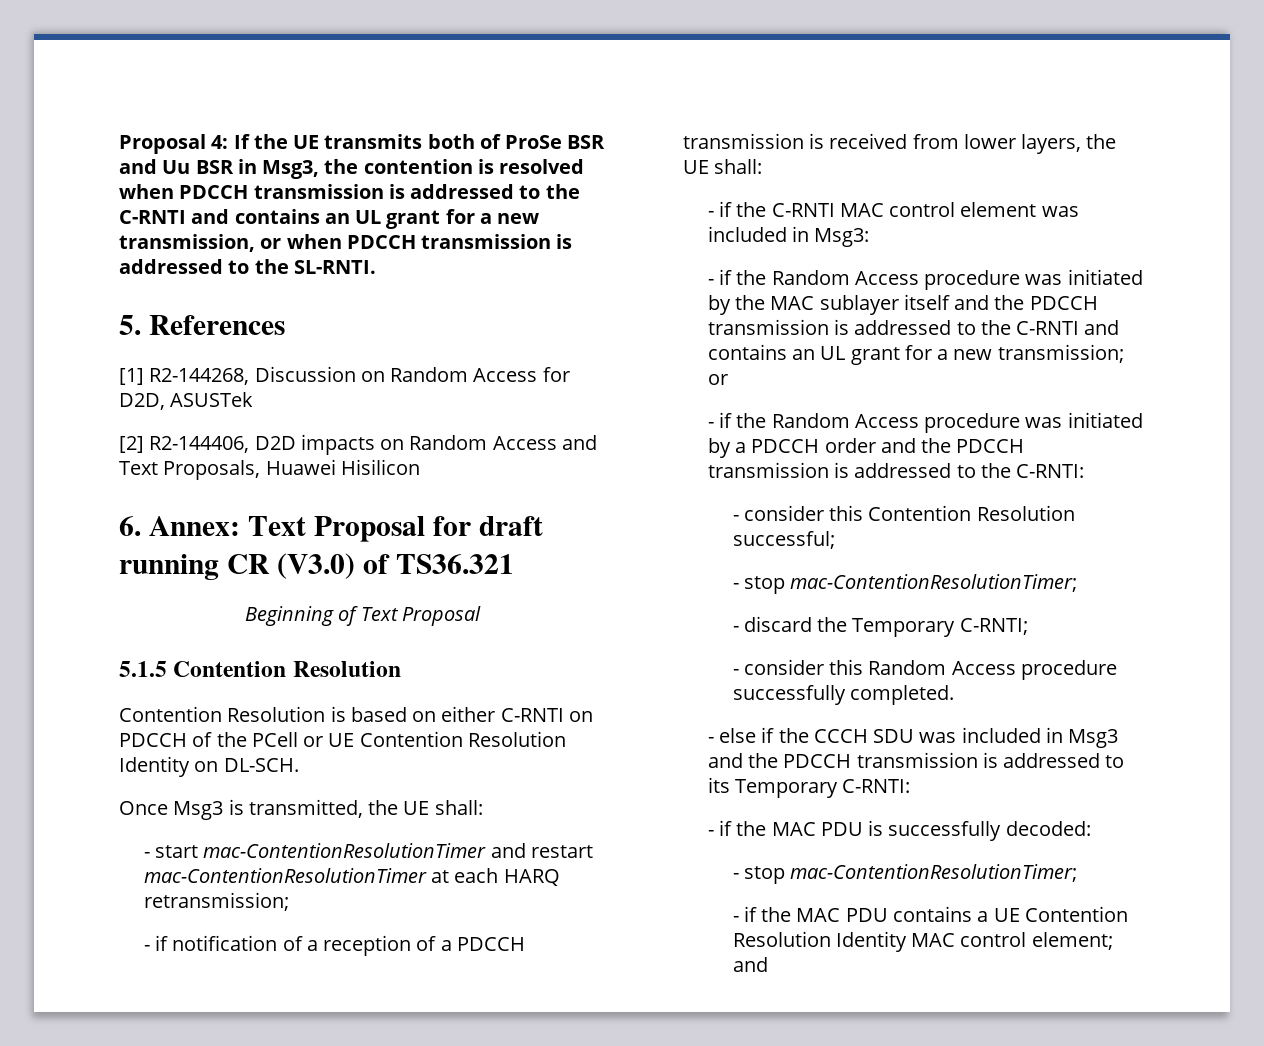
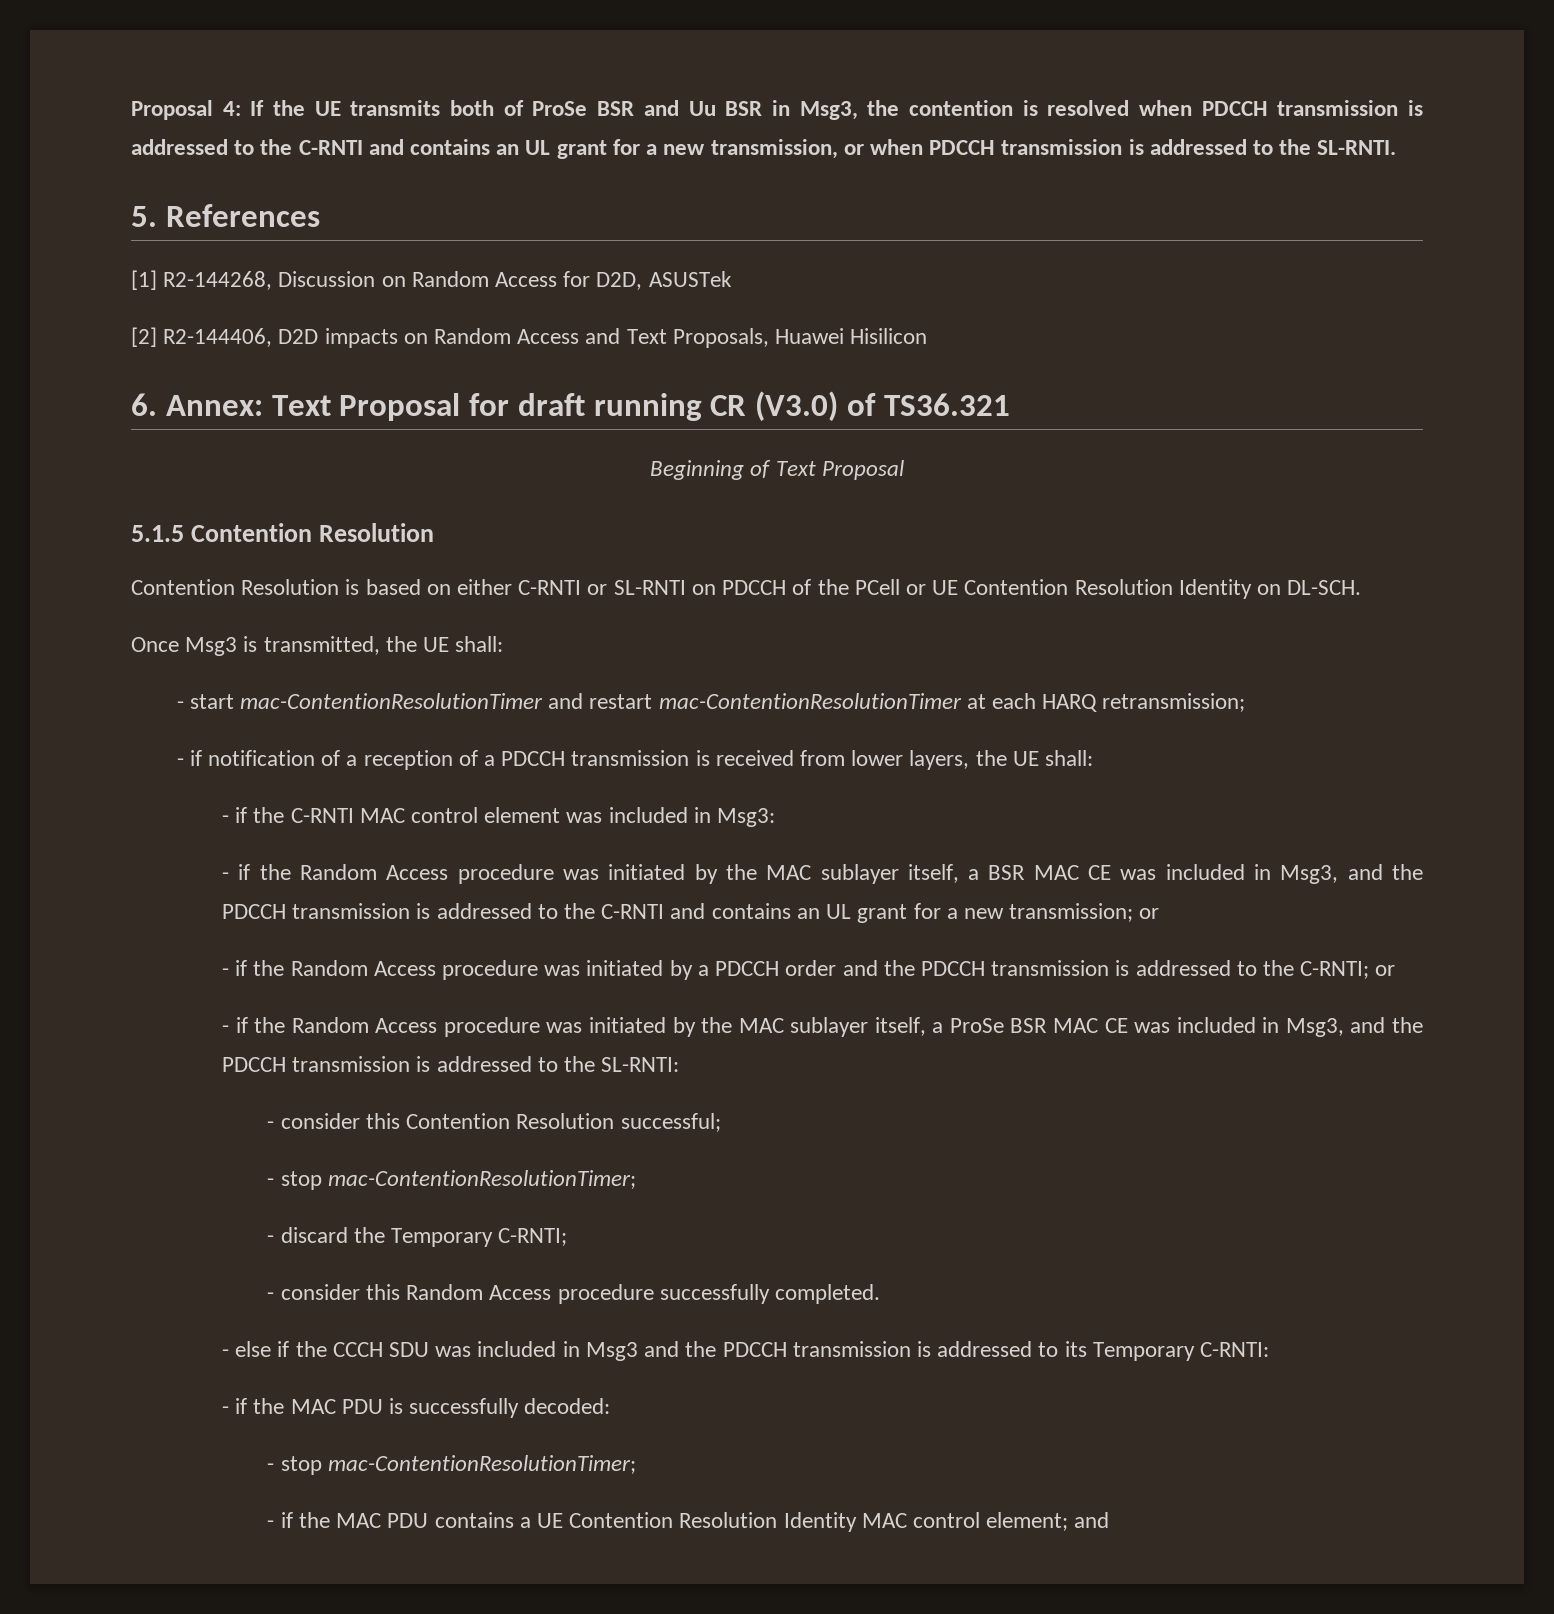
- Contention Resolution is based on either C-RNTI on PDCCH of the PCell or UE Contention Resolution Identity on DL-SCH.
+ Contention Resolution is based on either C-RNTI or SL-RNTI on PDCCH of the PCell or UE Contention Resolution Identity on DL-SCH.
- - if the Random Access procedure was initiated by the MAC sublayer itself and the PDCCH transmission is addressed to the C-RNTI and contains an UL grant for a new transmission; or
+ - if the Random Access procedure was initiated by the MAC sublayer itself, a BSR MAC CE was included in Msg3, and the PDCCH transmission is addressed to the C-RNTI and contains an UL grant for a new transmission; or
- - if the Random Access procedure was initiated by a PDCCH order and the PDCCH transmission is addressed to the C-RNTI:
+ - if the Random Access procedure was initiated by a PDCCH order and the PDCCH transmission is addressed to the C-RNTI; or
+ - if the Random Access procedure was initiated by the MAC sublayer itself, a ProSe BSR MAC CE was included in Msg3, and the PDCCH transmission is addressed to the SL-RNTI:

